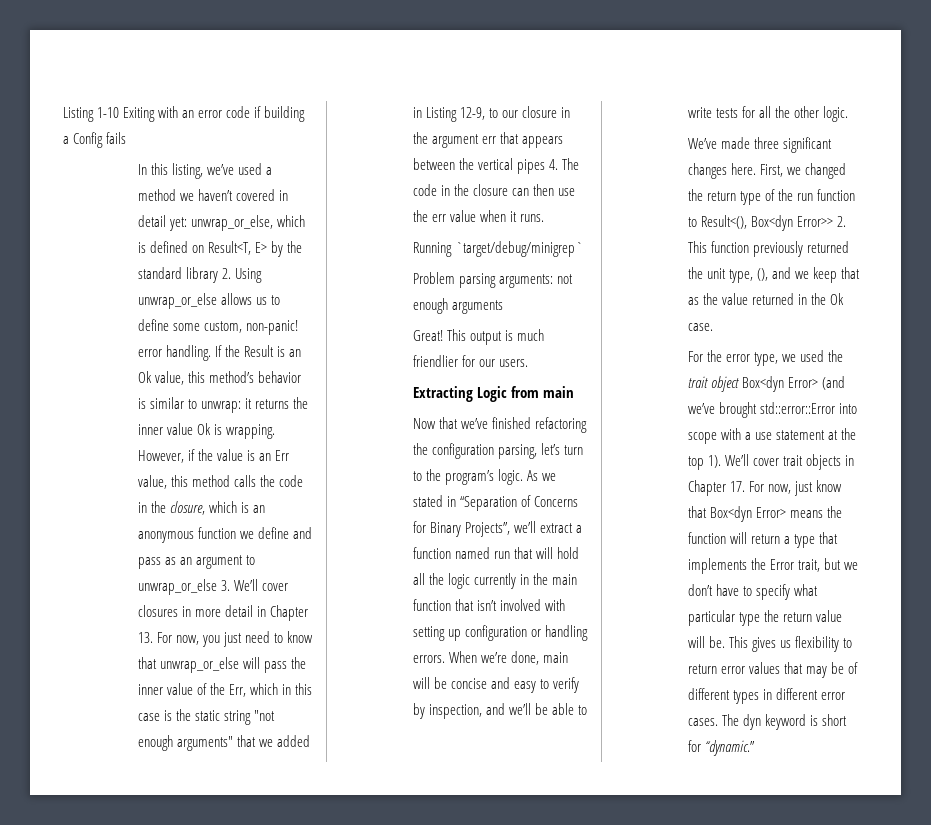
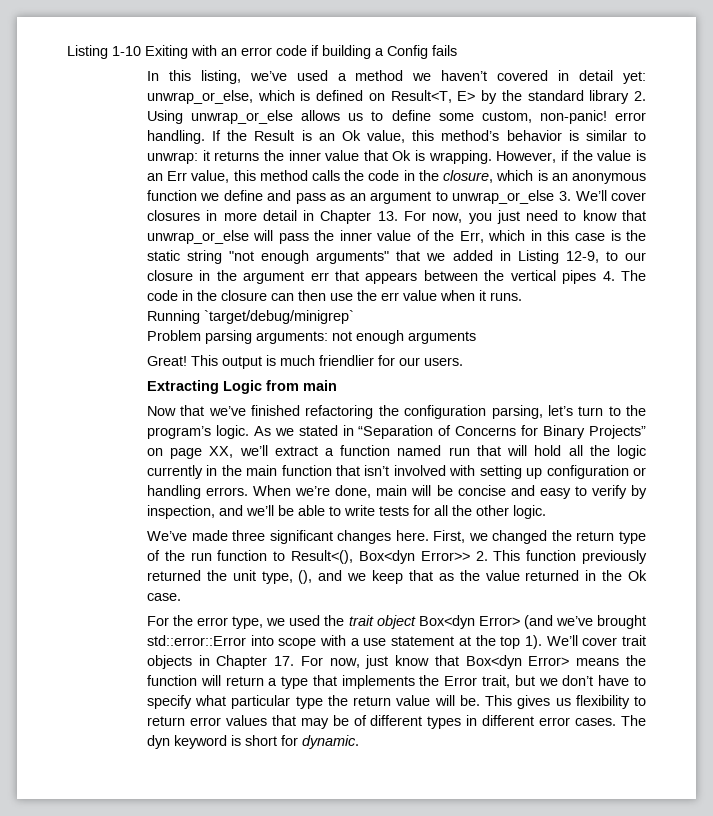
- If the Result is an Ok value, this method’s behavior is similar to unwrap: it returns the inner value Ok is wrapping.
+ If the Result is an Ok value, this method’s behavior is similar to unwrap: it returns the inner value that Ok is wrapping.
- As we stated in “Separation of Concerns for Binary Projects”, we’ll extract a function named run that will hold all the logic currently in the main function that isn’t involved with setting up configuration or handling errors.
+ As we stated in “Separation of Concerns for Binary Projects” on page XX, we’ll extract a function named run that will hold all the logic currently in the main function that isn’t involved with setting up configuration or handling errors.
- The dyn keyword is short for “dynamic.”
+ The dyn keyword is short for dynamic.

